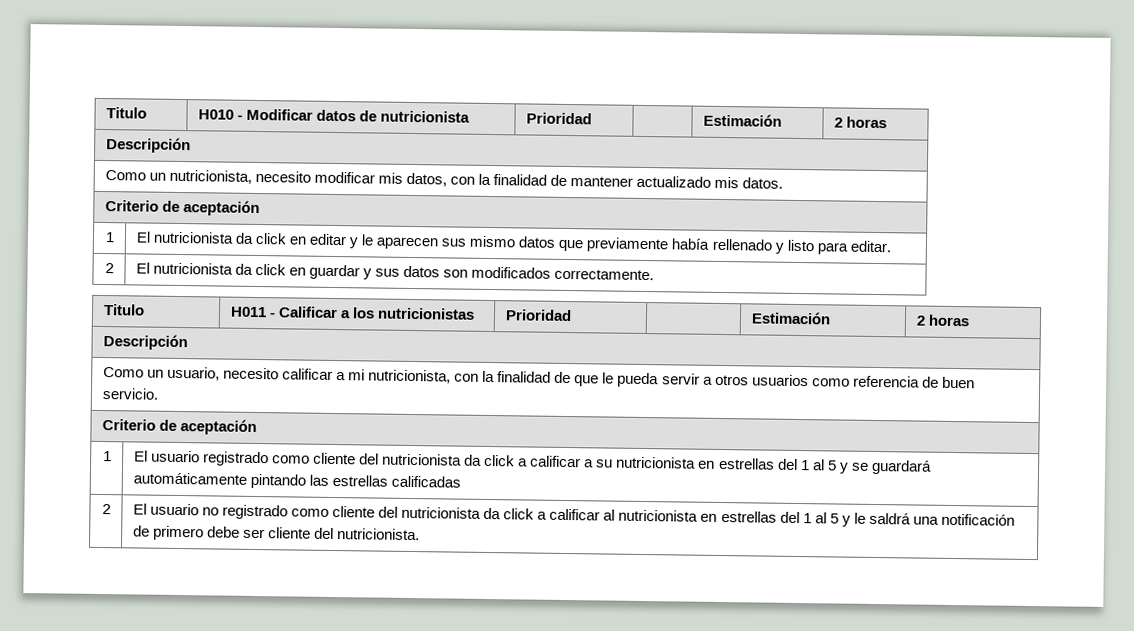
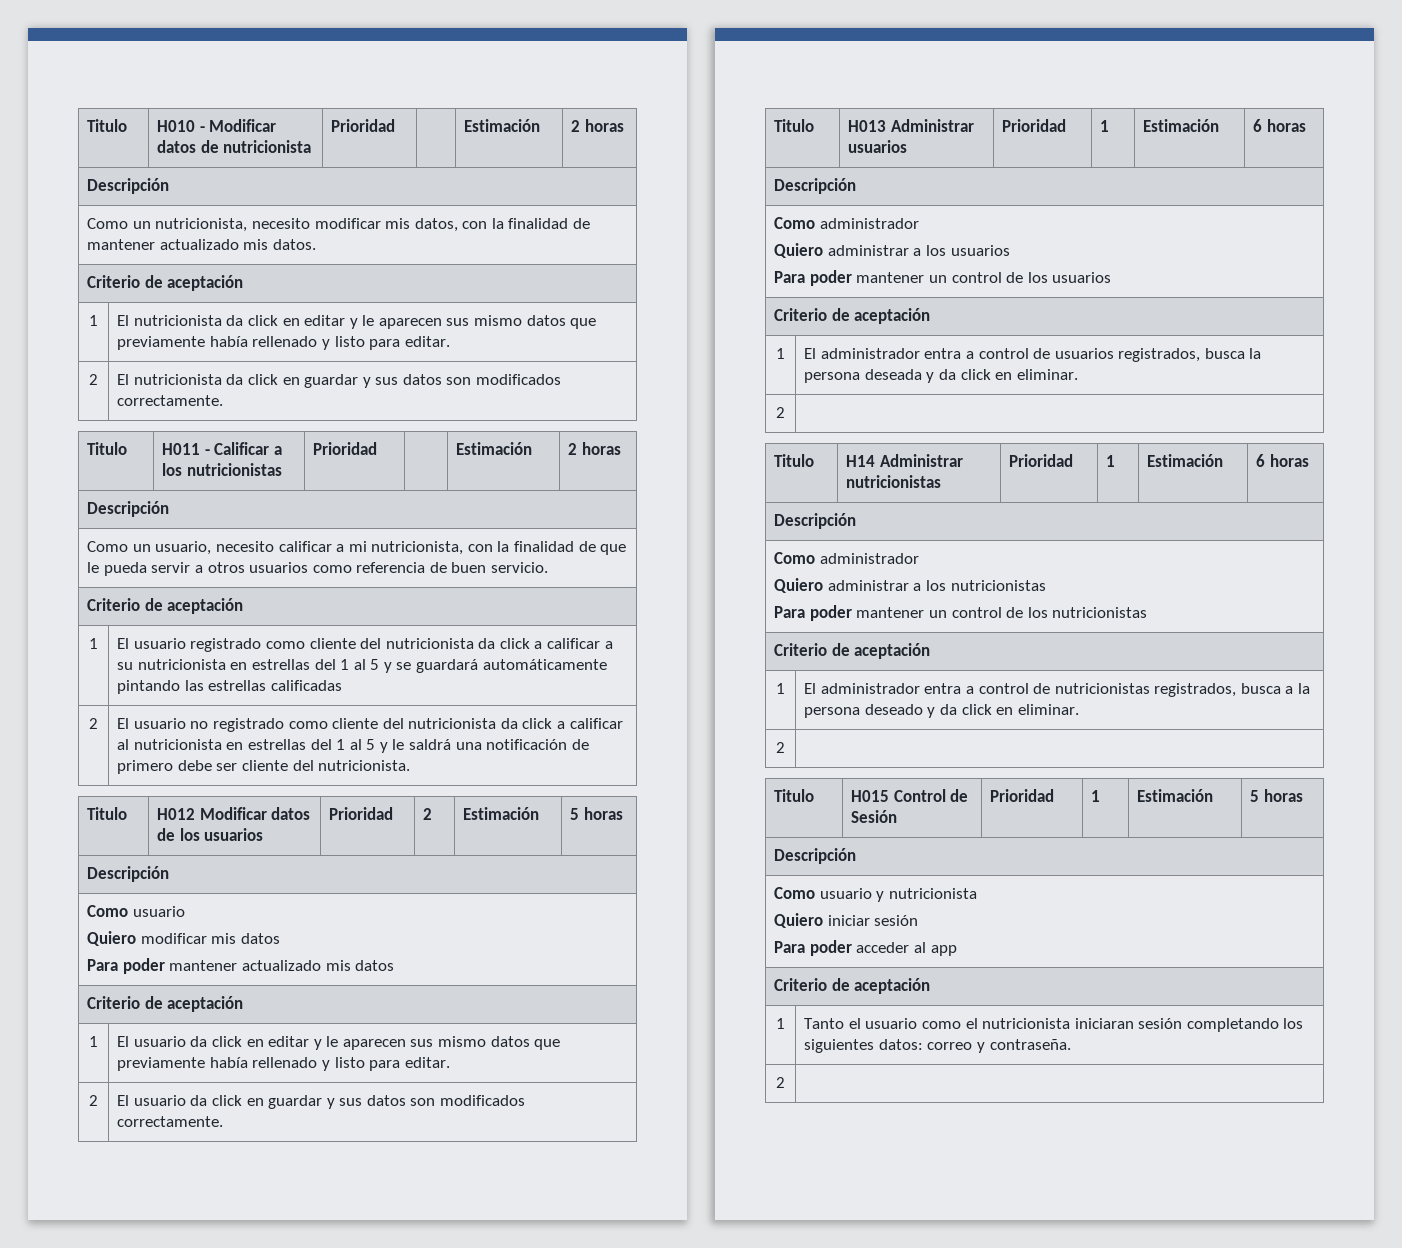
+ Titulo | H012 Modificar datos de los usuarios | Prioridad | 2 | Estimación | 5 horas
+ Descripción
+ Como usuario
+ Quiero modificar mis datos
+ Para poder mantener actualizado mis datos
+ Criterio de aceptación
+ 1 | El usuario da click en editar y le aparecen sus mismo datos que previamente había rellenado y listo para editar.
+ 2 | El usuario da click en guardar y sus datos son modificados correctamente.
+ Titulo | H013 Administrar usuarios | Prioridad | 1 | Estimación | 6 horas
+ Descripción
+ Como administrador
+ Quiero administrar a los usuarios
+ Para poder mantener un control de los usuarios
+ Criterio de aceptación
+ 1 | El administrador entra a control de usuarios registrados, busca la persona deseada y da click en eliminar.
+ 2 |
+ Titulo | H14 Administrar nutricionistas | Prioridad | 1 | Estimación | 6 horas
+ Descripción
+ Como administrador
+ Quiero administrar a los nutricionistas
+ Para poder mantener un control de los nutricionistas
+ Criterio de aceptación
+ 1 | El administrador entra a control de nutricionistas registrados, busca a la persona deseado y da click en eliminar.
+ 2 |
+ Titulo | H015 Control de Sesión | Prioridad | 1 | Estimación | 5 horas
+ Descripción
+ Como usuario y nutricionista
+ Quiero iniciar sesión
+ Para poder acceder al app
+ Criterio de aceptación
+ 1 | Tanto el usuario como el nutricionista iniciaran sesión completando los siguientes datos: correo y contraseña.
+ 2 |

